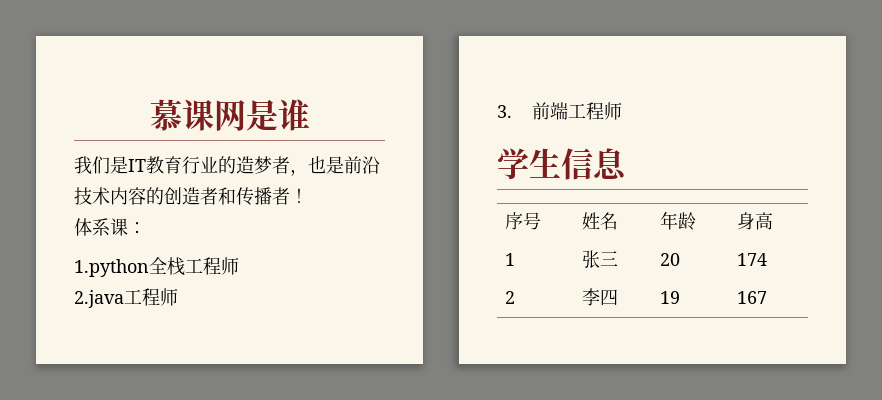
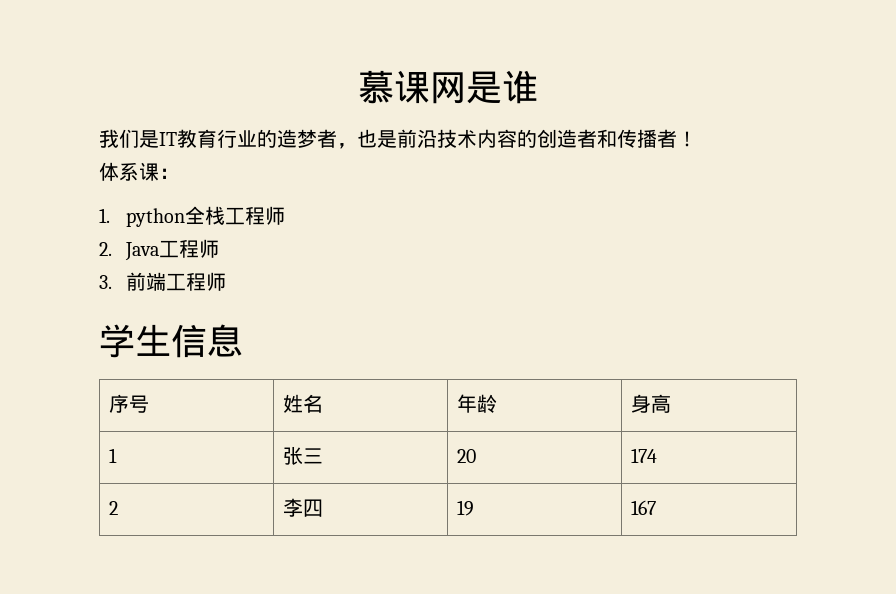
- 1.python全栈工程师
+ 1. python全栈工程师
- 2.java工程师
+ 2. Java工程师

